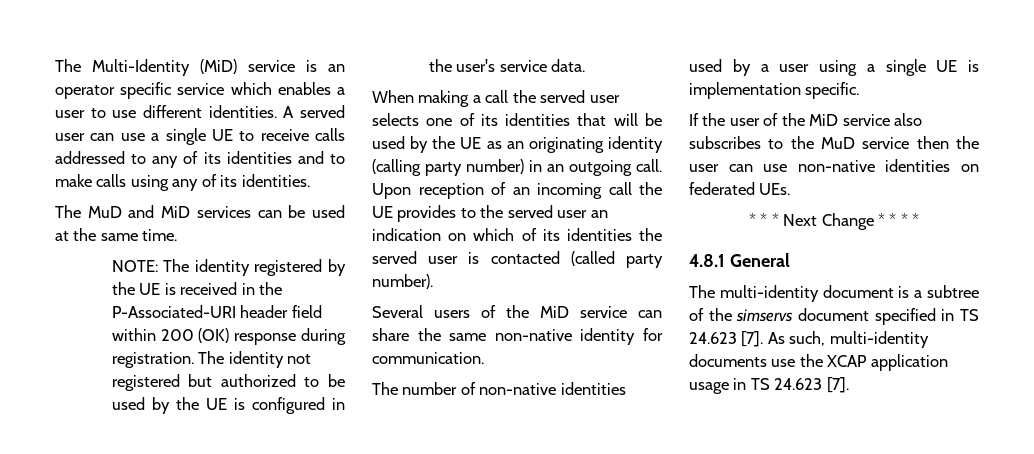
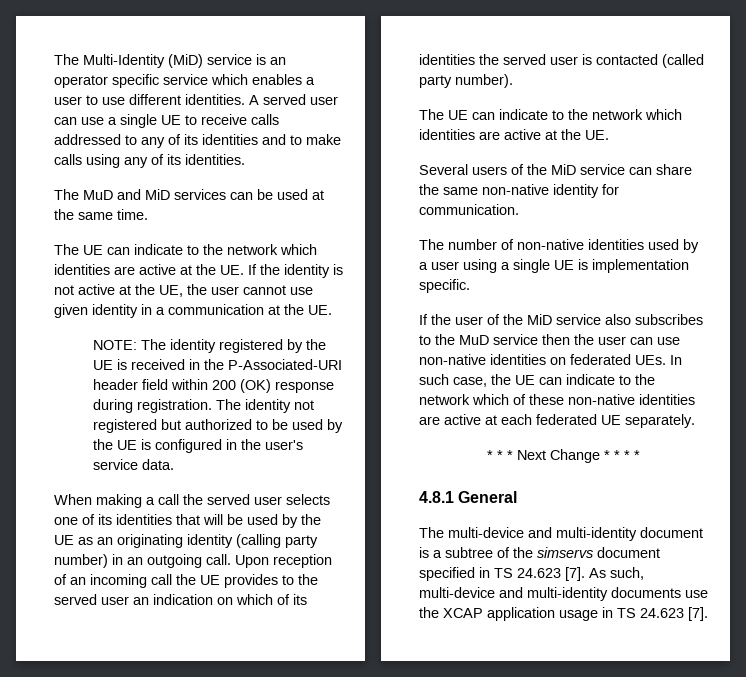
+ The UE can indicate to the network which identities are active at the UE. If the identity is not active at the UE, the user cannot use given identity in a communication at the UE.
  Upon reception of an incoming call the UE provides to the served user an indication on which of its identities the served user is contacted (called party number).
+ The UE can indicate to the network which identities are active at the UE.
- If the user of the MiD service also subscribes to the MuD service then the user can use non-native identities on federated UEs.
+ If the user of the MiD service also subscribes to the MuD service then the user can use non-native identities on federated UEs. In such case, the UE can indicate to the network which of these non-native identities are active at each federated UE separately.
- The multi-identity document is a subtree of the simservs document specified in TS 24.623 [7].
+ The multi-device and multi-identity document is a subtree of the simservs document specified in TS 24.623 [7].
- As such, multi-identity documents use the XCAP application usage in TS 24.623 [7].
+ As such, multi-device and multi-identity documents use the XCAP application usage in TS 24.623 [7].

